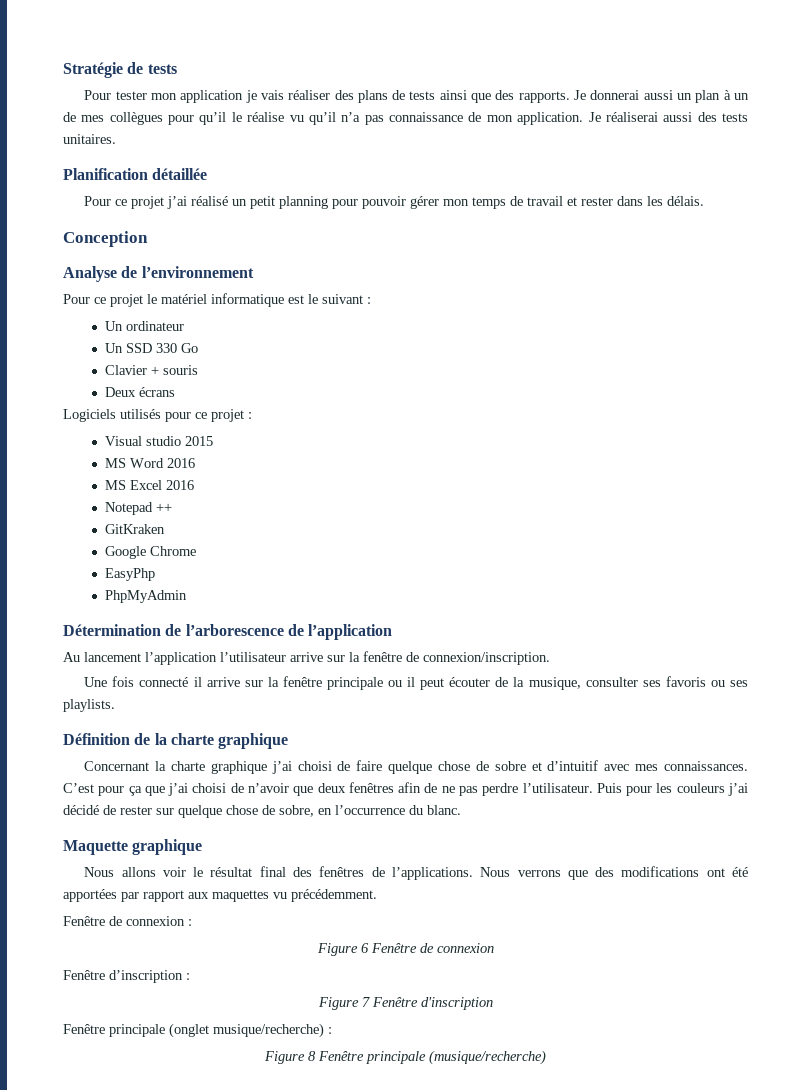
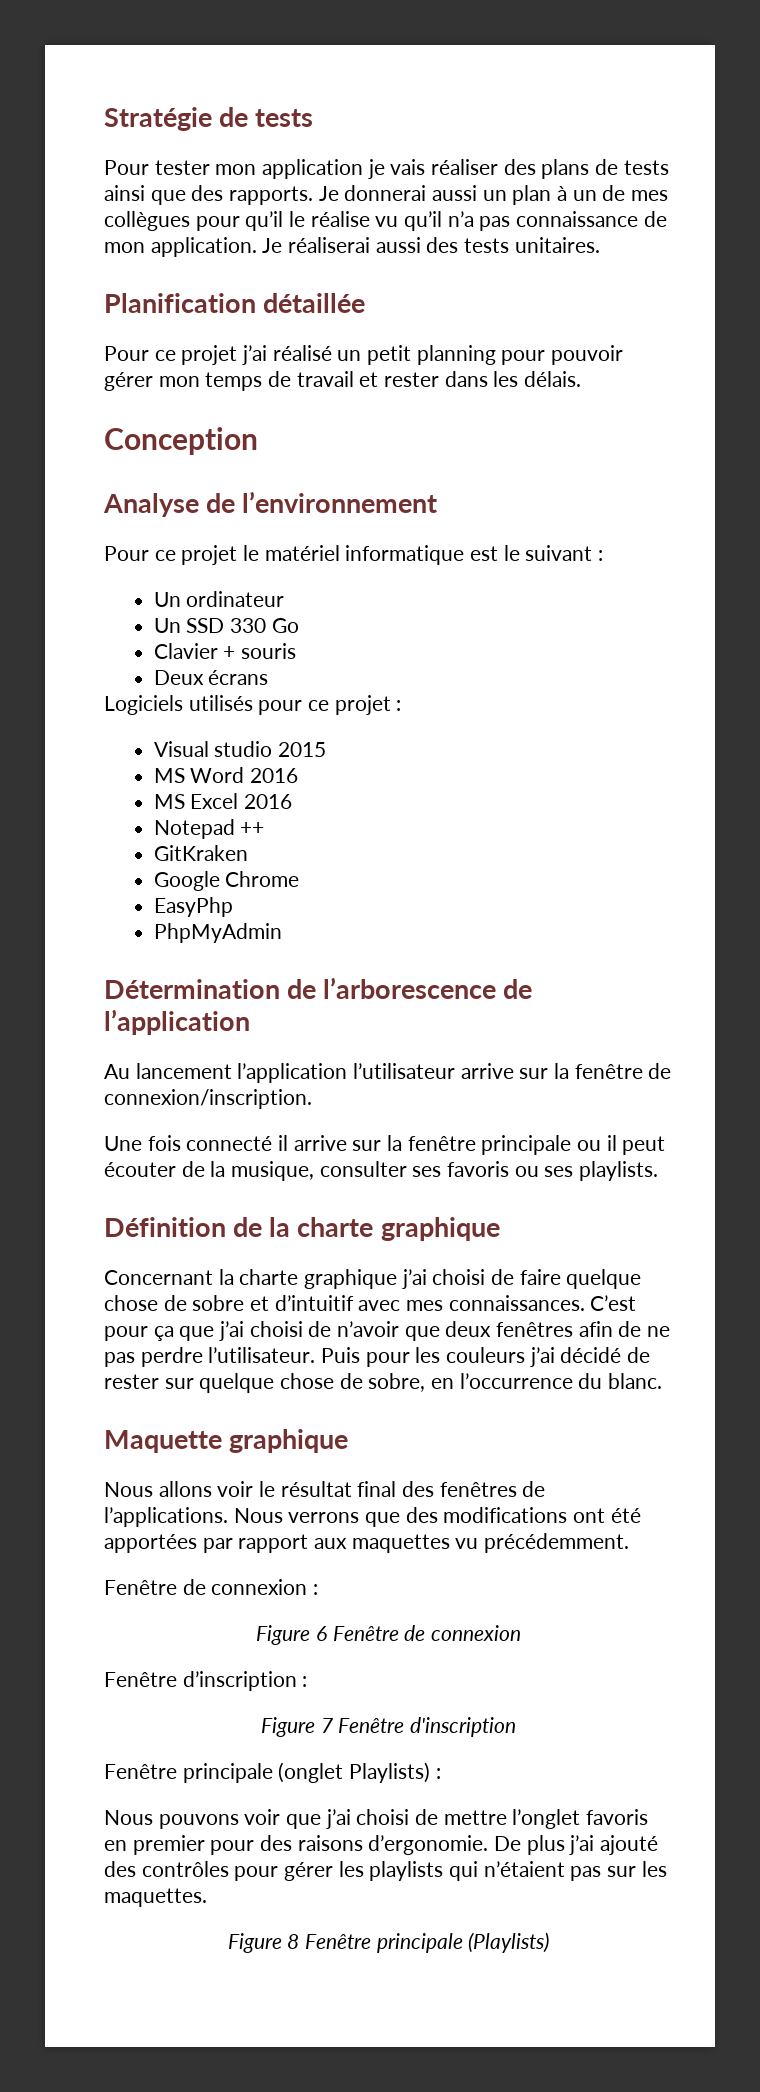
- Fenêtre principale (onglet musique/recherche) :
+ Fenêtre principale (onglet Playlists) :
+ Nous pouvons voir que j’ai choisi de mettre l’onglet favoris en premier pour des raisons d’ergonomie. De plus j’ai ajouté des contrôles pour gérer les playlists qui n’étaient pas sur les maquettes.
- Figure 8 Fenêtre principale (musique/recherche)
+ Figure 8 Fenêtre principale (Playlists)

